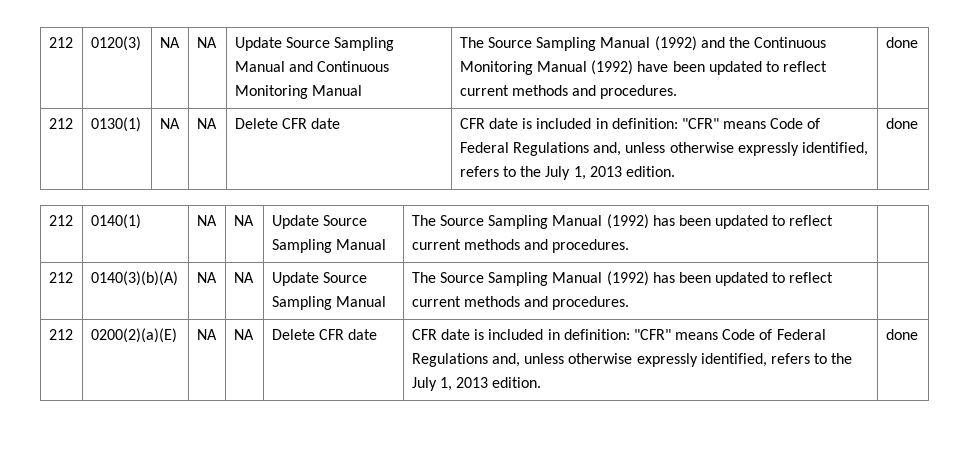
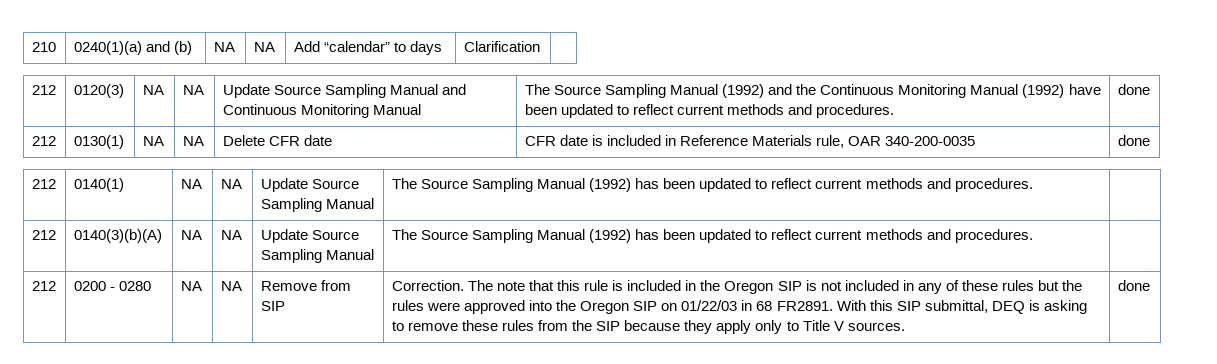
+ 210 | 0240(1)(a) and (b) | NA | NA | Add “calendar” to days | Clarification |
- 212 | 0130(1) | NA | NA | Delete CFR date | CFR date is included in definition: "CFR" means Code of Federal Regulations and, unless otherwise expressly identified, refers to the July 1, 2013 edition. | done
+ 212 | 0130(1) | NA | NA | Delete CFR date | CFR date is included in Reference Materials rule, OAR 340-200-0035 | done
- 0200(2)(a)(E) | NA | NA | Delete CFR date | CFR date is included in definition: "CFR" means Code of Federal Regulations and, unless otherwise expressly identified, refers to the July 1, 2013 edition.
+ 0200 - 0280 | NA | NA | Remove from SIP | Correction. The note that this rule is included in the Oregon SIP is not included in any of these rules but the rules were approved into the Oregon SIP on 01/22/03 in 68 FR2891. With this SIP submittal, DEQ is asking to remove these rules from the SIP because they apply only to Title V sources.

